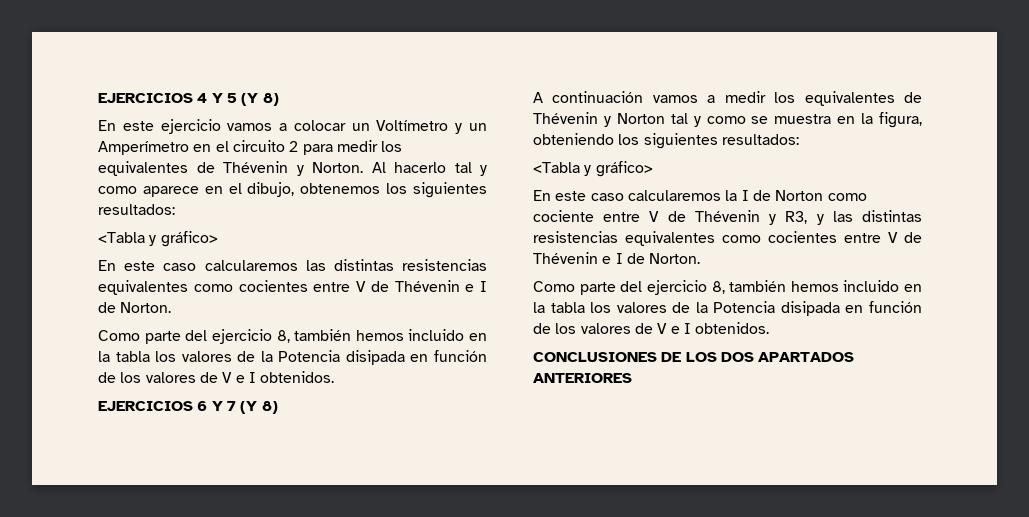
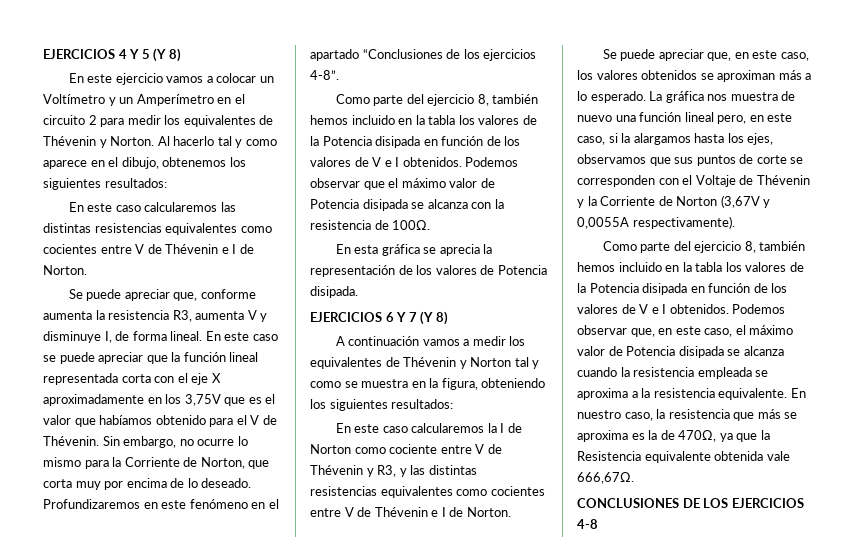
  Al hacerlo tal y como aparece en el dibujo, obtenemos los siguientes resultados:
- <Tabla y gráfico>
+ Se puede apreciar que, conforme aumenta la resistencia R3, aumenta V y disminuye I, de forma lineal. En este caso se puede apreciar que la función lineal representada corta con el eje X aproximadamente en los 3,75V que es el valor que habíamos obtenido para el V de Thévenin. Sin embargo, no ocurre lo mismo para la Corriente de Norton, que corta muy por encima de lo deseado. Profundizaremos en este fenómeno en el apartado “Conclusiones de los ejercicios 4-8”.
+ Podemos observar que el máximo valor de Potencia disipada se alcanza con la resistencia de 100Ω.
+ En esta gráfica se aprecia la representación de los valores de Potencia disipada.
  A continuación vamos a medir los equivalentes de Thévenin y Norton tal y como se muestra en la figura, obteniendo los siguientes resultados:
- <Tabla y gráfico>
+ Se puede apreciar que, en este caso, los valores obtenidos se aproximan más a lo esperado. La gráfica nos muestra de nuevo una función lineal pero, en este caso, si la alargamos hasta los ejes, observamos que sus puntos de corte se corresponden con el Voltaje de Thévenin y la Corriente de Norton (3,67V y 0,0055A respectivamente).
+ Podemos observar que, en este caso, el máximo valor de Potencia disipada se alcanza cuando la resistencia empleada se aproxima a la resistencia equivalente. En nuestro caso, la resistencia que más se aproxima es la de 470Ω, ya que la Resistencia equivalente obtenida vale 666,67Ω.
- CONCLUSIONES DE LOS DOS APARTADOS ANTERIORES
+ CONCLUSIONES DE LOS EJERCICIOS 4-8

